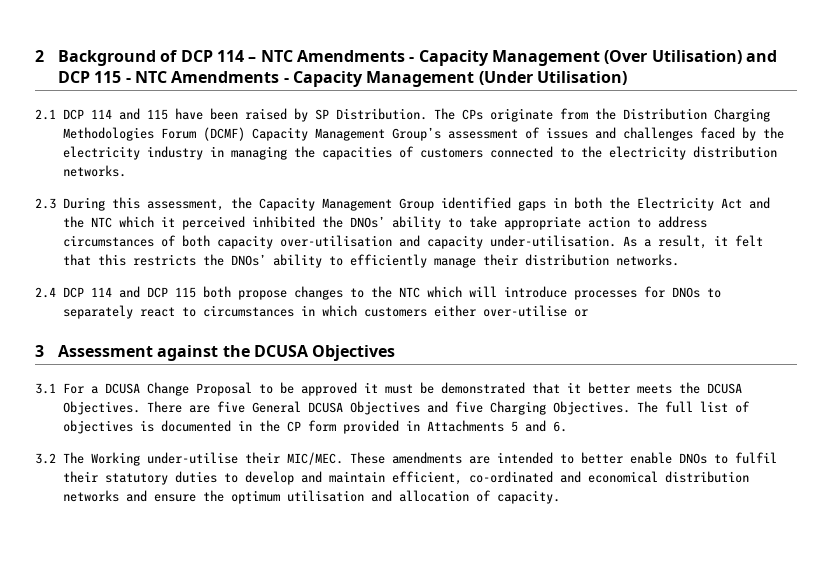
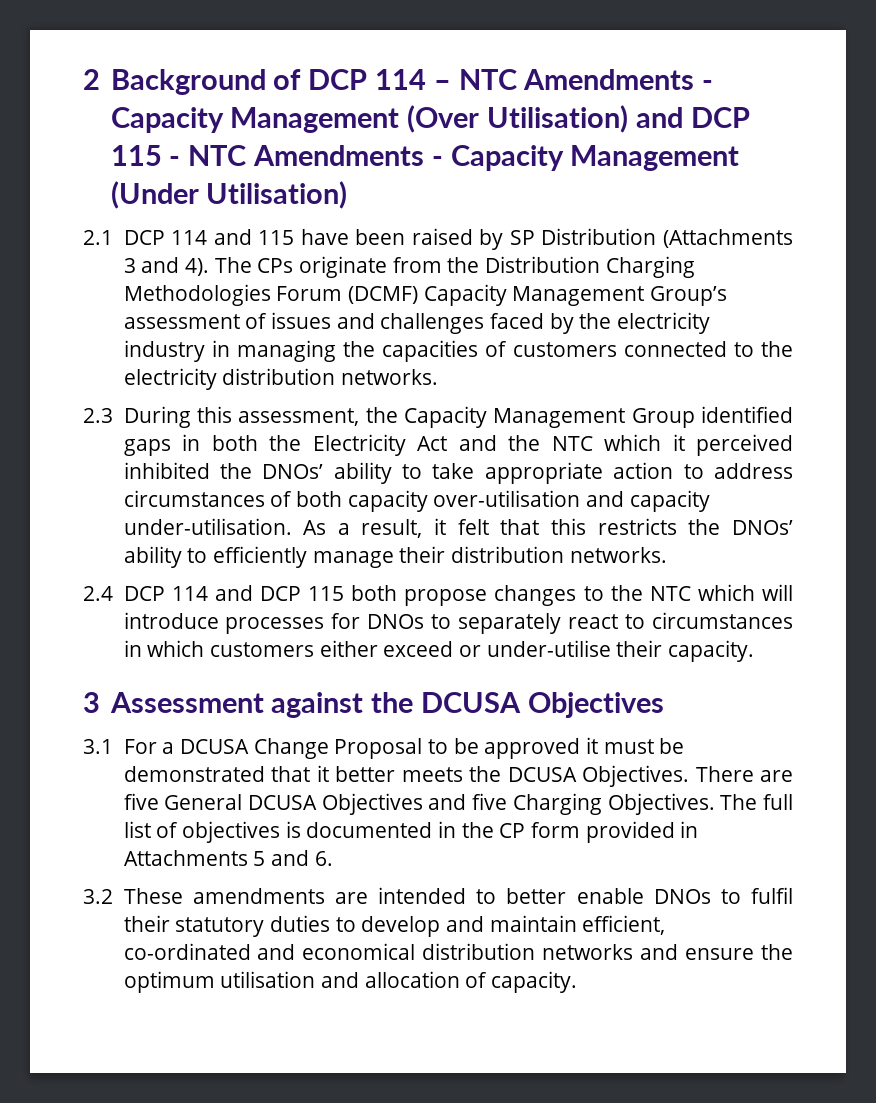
- 2.1 DCP 114 and 115 have been raised by SP Distribution.
+ 2.1 DCP 114 and 115 have been raised by SP Distribution (Attachments 3 and 4).
- 2.4 DCP 114 and DCP 115 both propose changes to the NTC which will introduce processes for DNOs to separately react to circumstances in which customers either over-utilise or
+ 2.4 DCP 114 and DCP 115 both propose changes to the NTC which will introduce processes for DNOs to separately react to circumstances in which customers either exceed or under-utilise their capacity.
- 3.2 The Working under-utilise their MIC/MEC. These amendments are intended to better enable DNOs to fulfil their statutory duties to develop and maintain efficient, co-ordinated and economical distribution networks and ensure the optimum utilisation and allocation of capacity.
+ 3.2 These amendments are intended to better enable DNOs to fulfil their statutory duties to develop and maintain efficient, co-ordinated and economical distribution networks and ensure the optimum utilisation and allocation of capacity.

